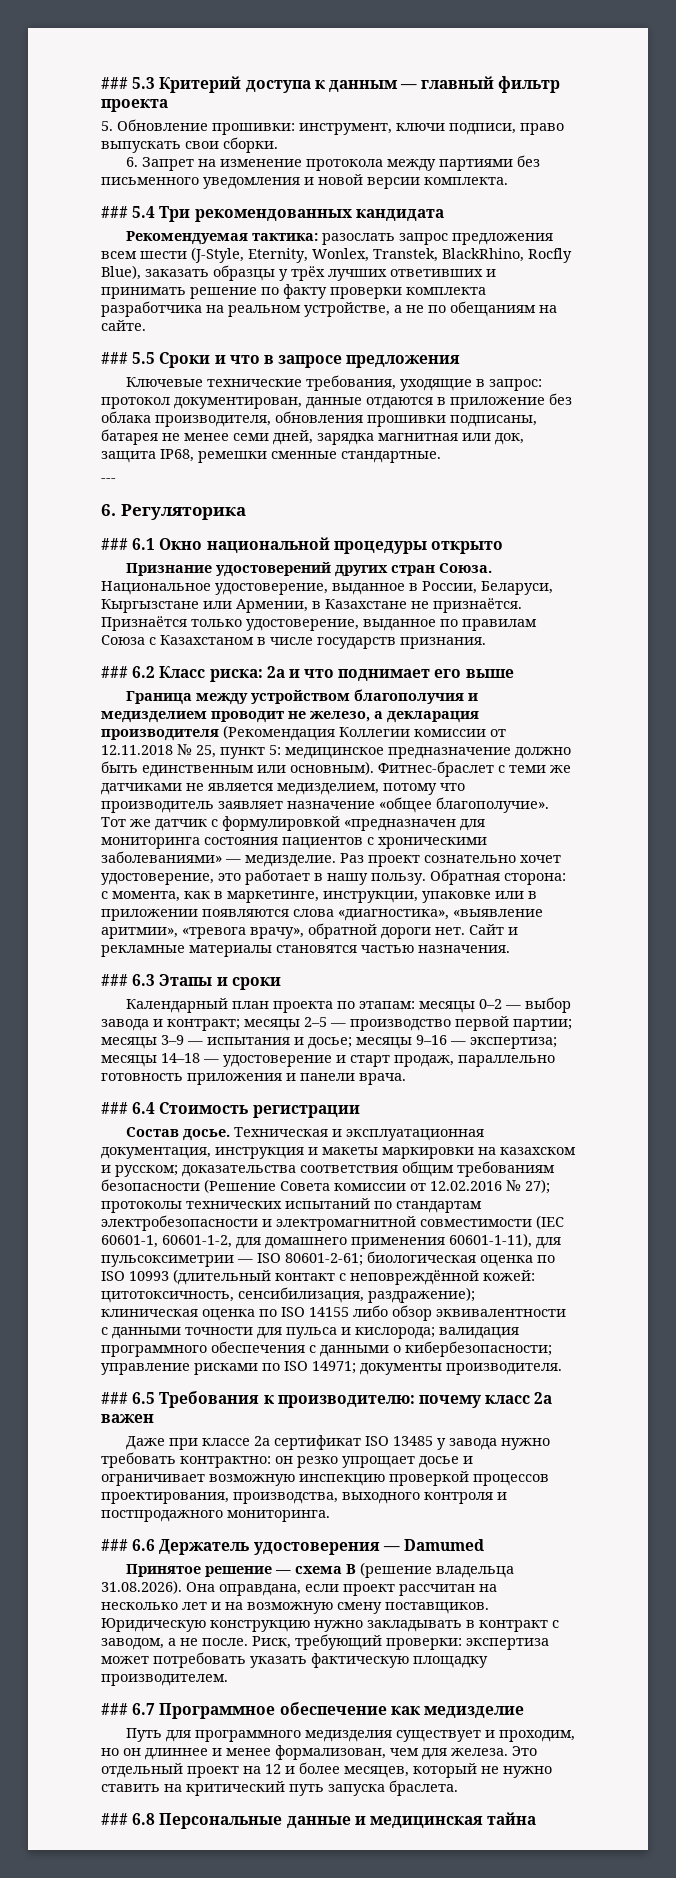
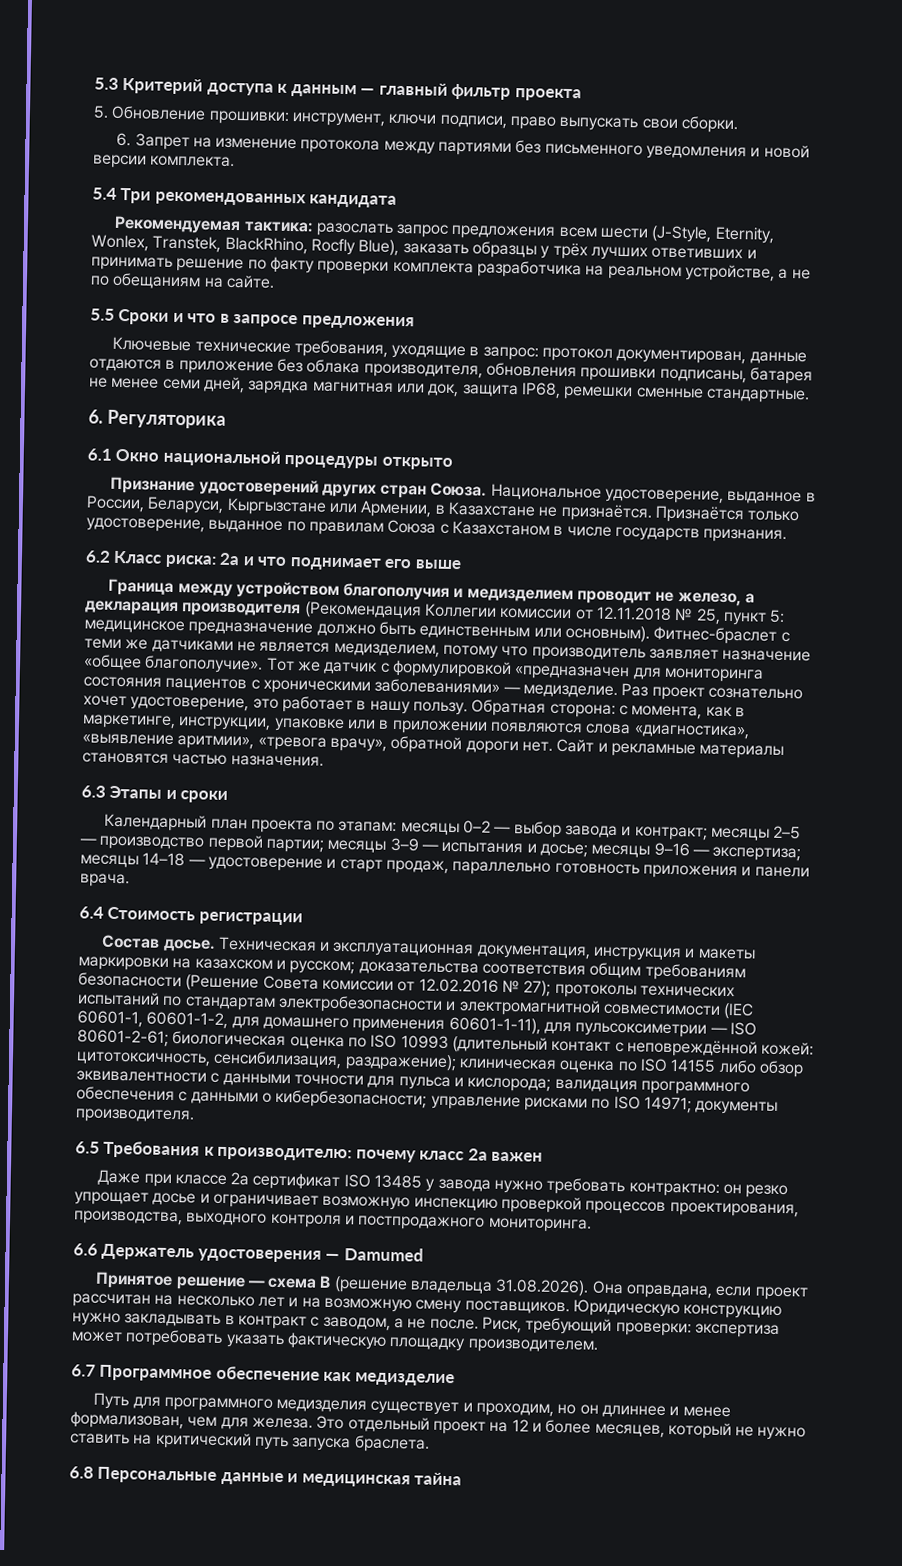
- ### 5.3 Критерий доступа к данным — главный фильтр проекта
+ 5.3 Критерий доступа к данным — главный фильтр проекта
- ### 5.4 Три рекомендованных кандидата
+ 5.4 Три рекомендованных кандидата
- ### 5.5 Сроки и что в запросе предложения
+ 5.5 Сроки и что в запросе предложения
- ---
- ### 6.1 Окно национальной процедуры открыто
+ 6.1 Окно национальной процедуры открыто
- ### 6.2 Класс риска: 2а и что поднимает его выше
+ 6.2 Класс риска: 2а и что поднимает его выше
- ### 6.3 Этапы и сроки
+ 6.3 Этапы и сроки
- ### 6.4 Стоимость регистрации
+ 6.4 Стоимость регистрации
- ### 6.5 Требования к производителю: почему класс 2а важен
+ 6.5 Требования к производителю: почему класс 2а важен
- ### 6.6 Держатель удостоверения — Damumed
+ 6.6 Держатель удостоверения — Damumed
- ### 6.7 Программное обеспечение как медизделие
+ 6.7 Программное обеспечение как медизделие
- ### 6.8 Персональные данные и медицинская тайна
+ 6.8 Персональные данные и медицинская тайна

